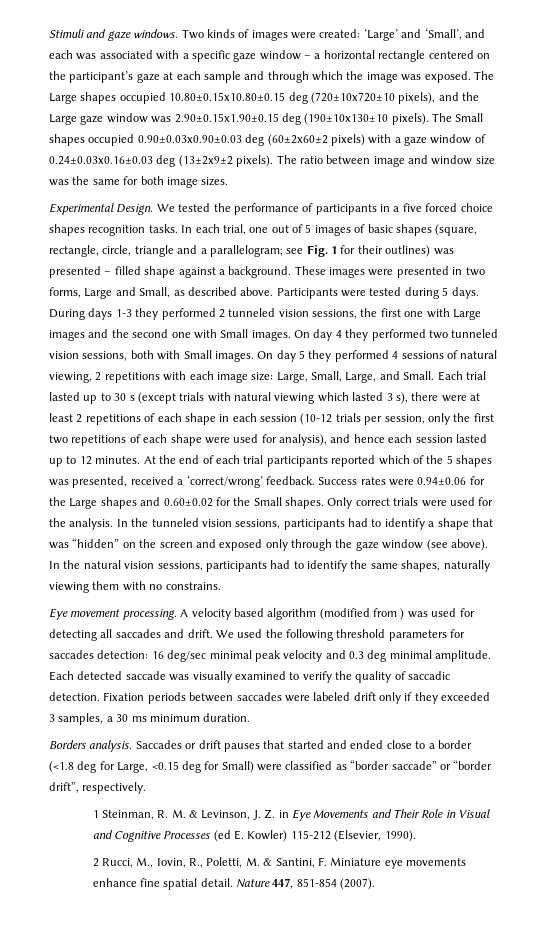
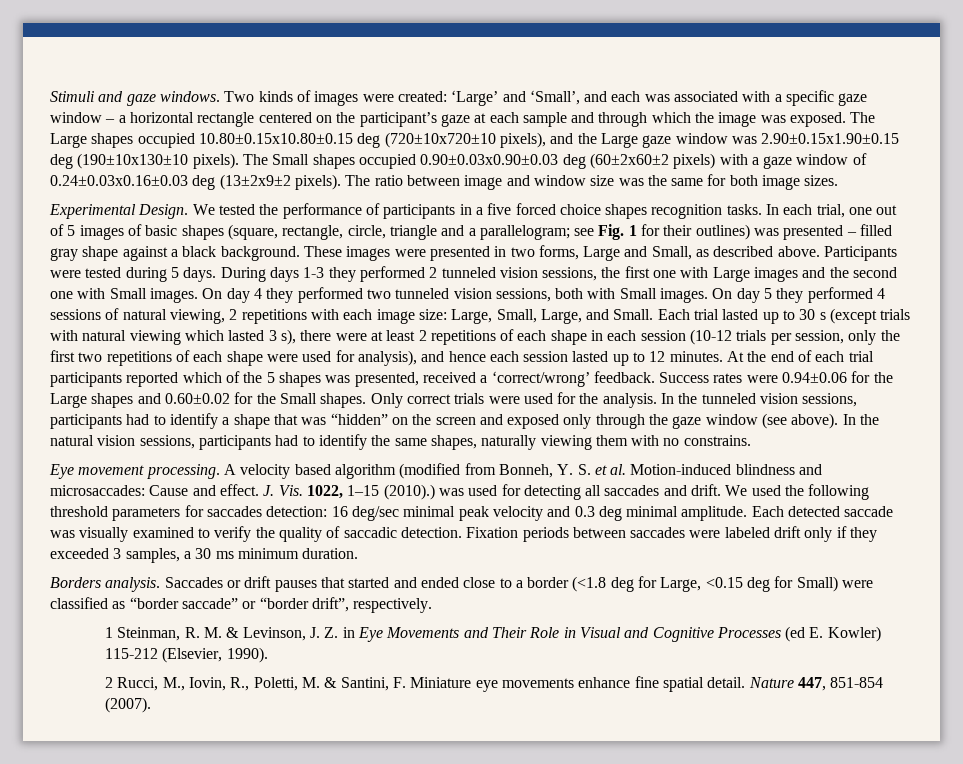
- In each trial, one out of 5 images of basic shapes (square, rectangle, circle, triangle and a parallelogram; see Fig. 1 for their outlines) was presented – filled shape against a background.
+ In each trial, one out of 5 images of basic shapes (square, rectangle, circle, triangle and a parallelogram; see Fig. 1 for their outlines) was presented – filled gray shape against a black background.
- A velocity based algorithm (modified from ) was used for detecting all saccades and drift.
+ A velocity based algorithm (modified from Bonneh, Y. S. et al. Motion-induced blindness and microsaccades: Cause and effect. J. Vis. 1022, 1–15 (2010).) was used for detecting all saccades and drift.

